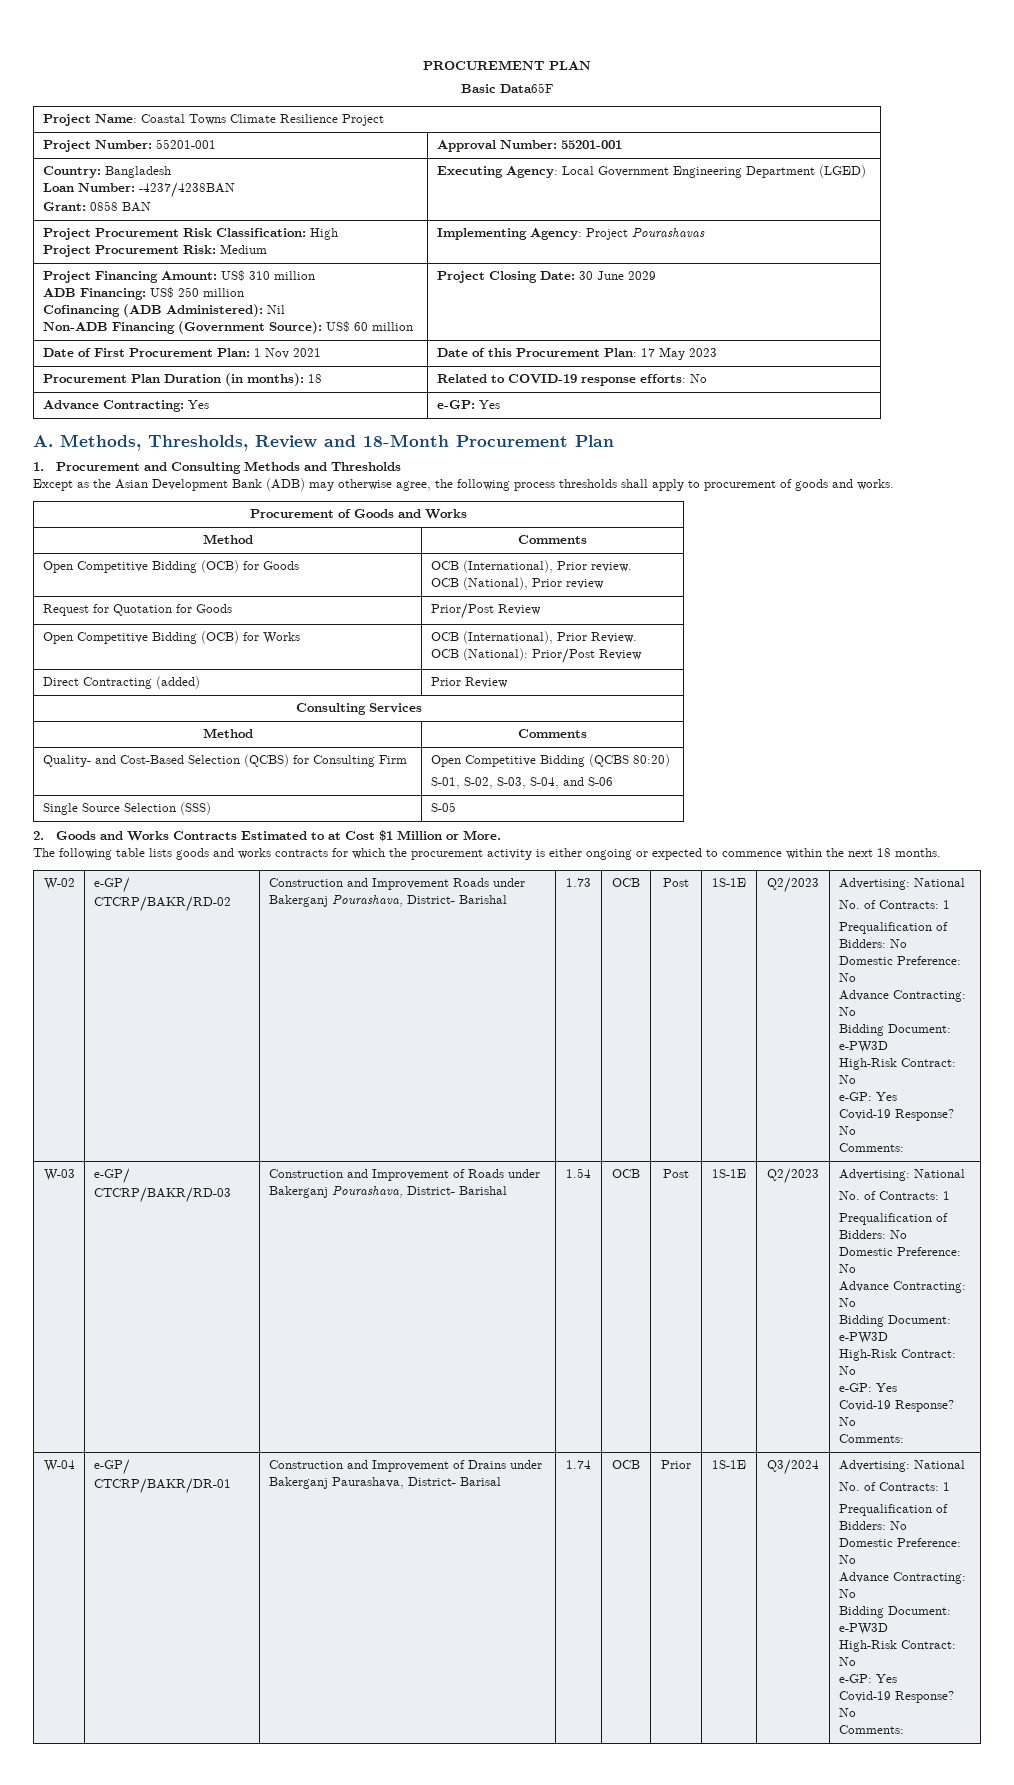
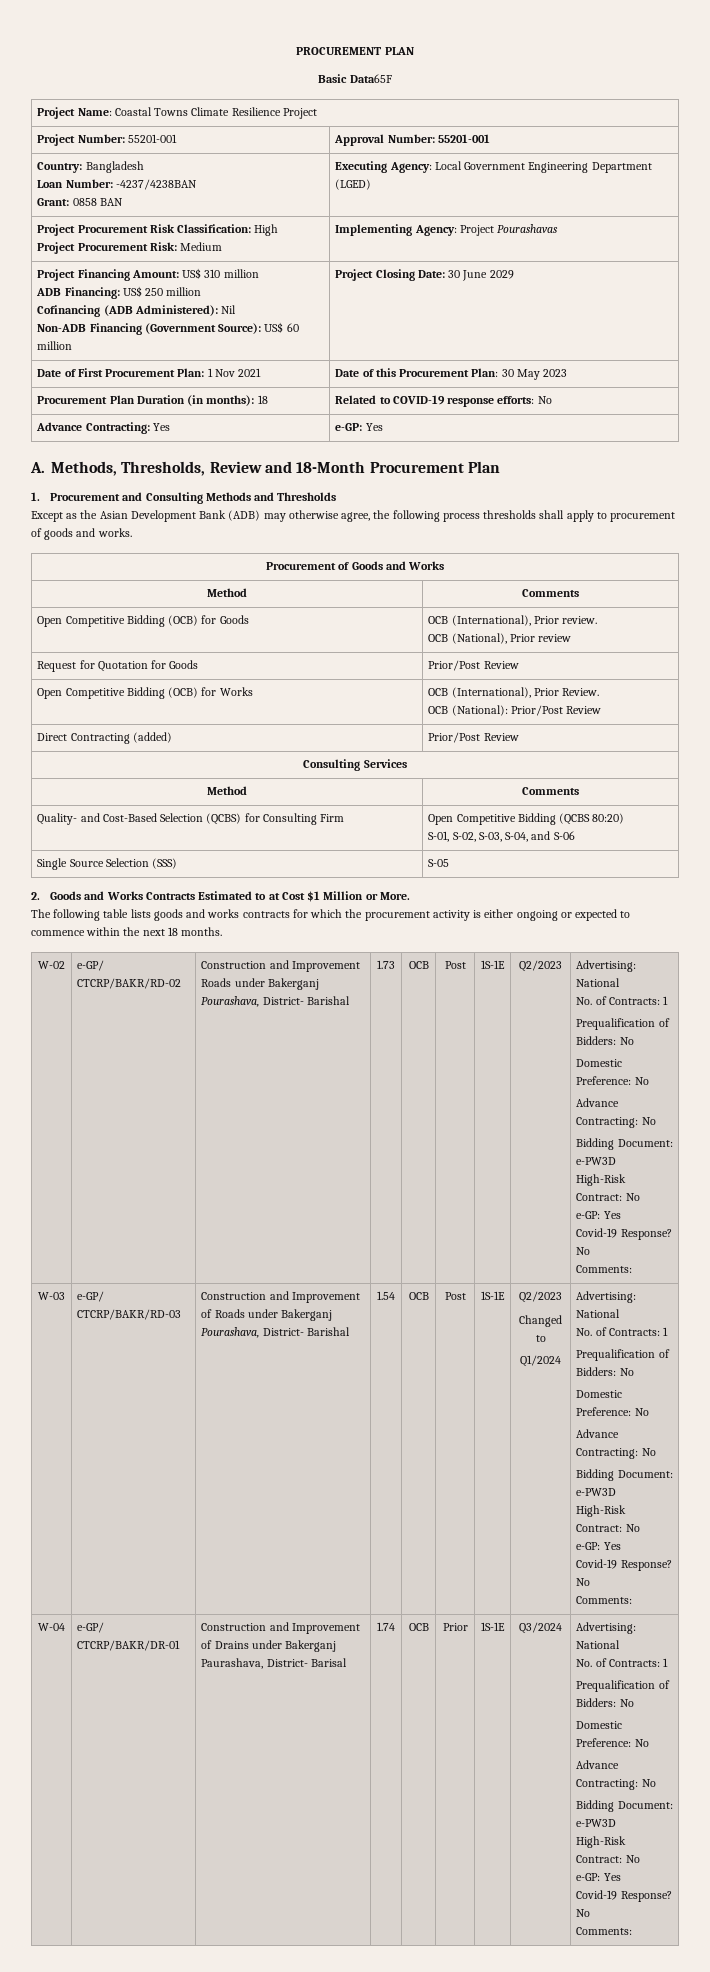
- Date of First Procurement Plan: 1 Nov 2021 | Date of this Procurement Plan: 17 May 2023
+ Date of First Procurement Plan: 1 Nov 2021 | Date of this Procurement Plan: 30 May 2023
- Direct Contracting (added) | Prior Review
+ Direct Contracting (added) | Prior/Post Review
+ Changed to
+ Q1/2024

